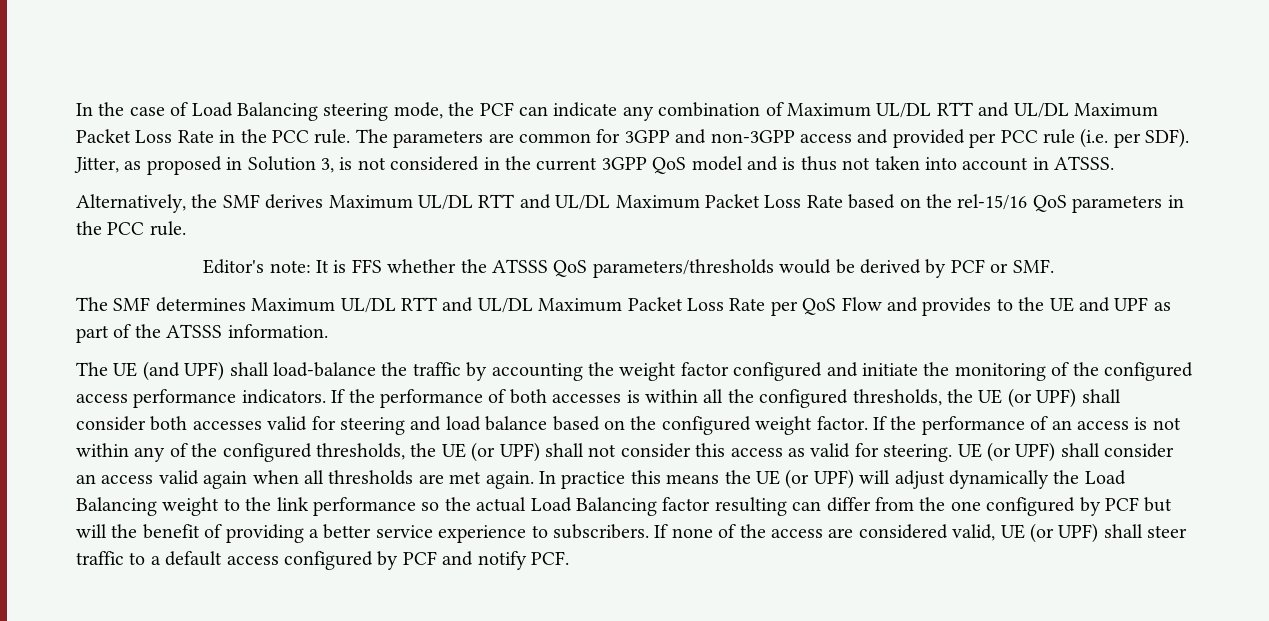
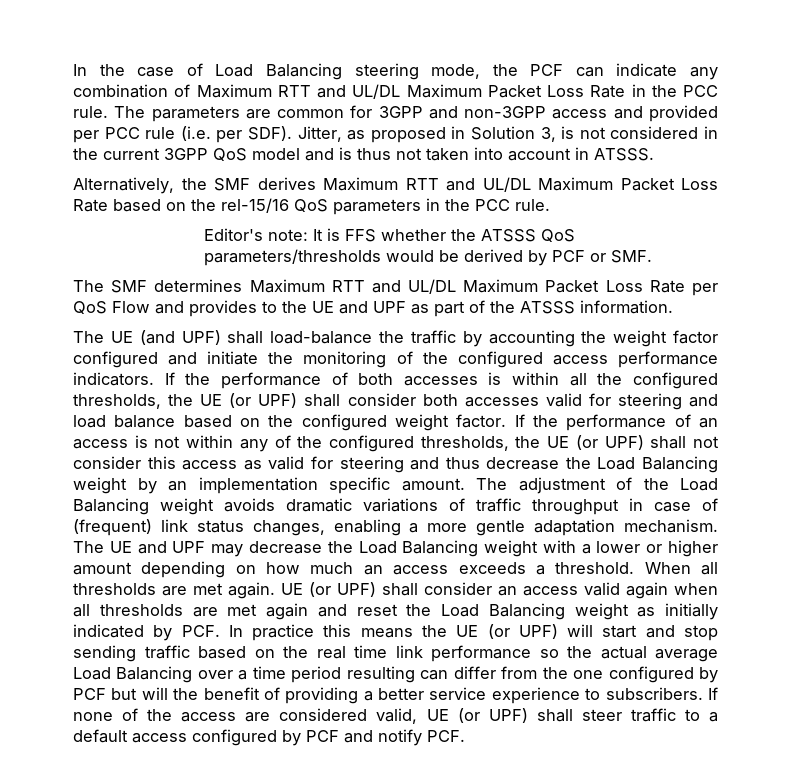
- In the case of Load Balancing steering mode, the PCF can indicate any combination of Maximum UL/DL RTT and UL/DL Maximum Packet Loss Rate in the PCC rule.
+ In the case of Load Balancing steering mode, the PCF can indicate any combination of Maximum RTT and UL/DL Maximum Packet Loss Rate in the PCC rule.
- Alternatively, the SMF derives Maximum UL/DL RTT and UL/DL Maximum Packet Loss Rate based on the rel-15/16 QoS parameters in the PCC rule.
+ Alternatively, the SMF derives Maximum RTT and UL/DL Maximum Packet Loss Rate based on the rel-15/16 QoS parameters in the PCC rule.
- The SMF determines Maximum UL/DL RTT and UL/DL Maximum Packet Loss Rate per QoS Flow and provides to the UE and UPF as part of the ATSSS information.
+ The SMF determines Maximum RTT and UL/DL Maximum Packet Loss Rate per QoS Flow and provides to the UE and UPF as part of the ATSSS information.
- If the performance of an access is not within any of the configured thresholds, the UE (or UPF) shall not consider this access as valid for steering.
+ If the performance of an access is not within any of the configured thresholds, the UE (or UPF) shall not consider this access as valid for steering and thus decrease the Load Balancing weight by an implementation specific amount. The adjustment of the Load Balancing weight avoids dramatic variations of traffic throughput in case of (frequent) link status changes, enabling a more gentle adaptation mechanism. The UE and UPF may decrease the Load Balancing weight with a lower or higher amount depending on how much an access exceeds a threshold. When all thresholds are met again.
- UE (or UPF) shall consider an access valid again when all thresholds are met again. In practice this means the UE (or UPF) will adjust dynamically the Load Balancing weight to the link performance so the actual Load Balancing factor resulting can differ from the one configured by PCF but will the benefit of providing a better service experience to subscribers.
+ UE (or UPF) shall consider an access valid again when all thresholds are met again and reset the Load Balancing weight as initially indicated by PCF. In practice this means the UE (or UPF) will start and stop sending traffic based on the real time link performance so the actual average Load Balancing over a time period resulting can differ from the one configured by PCF but will the benefit of providing a better service experience to subscribers.

